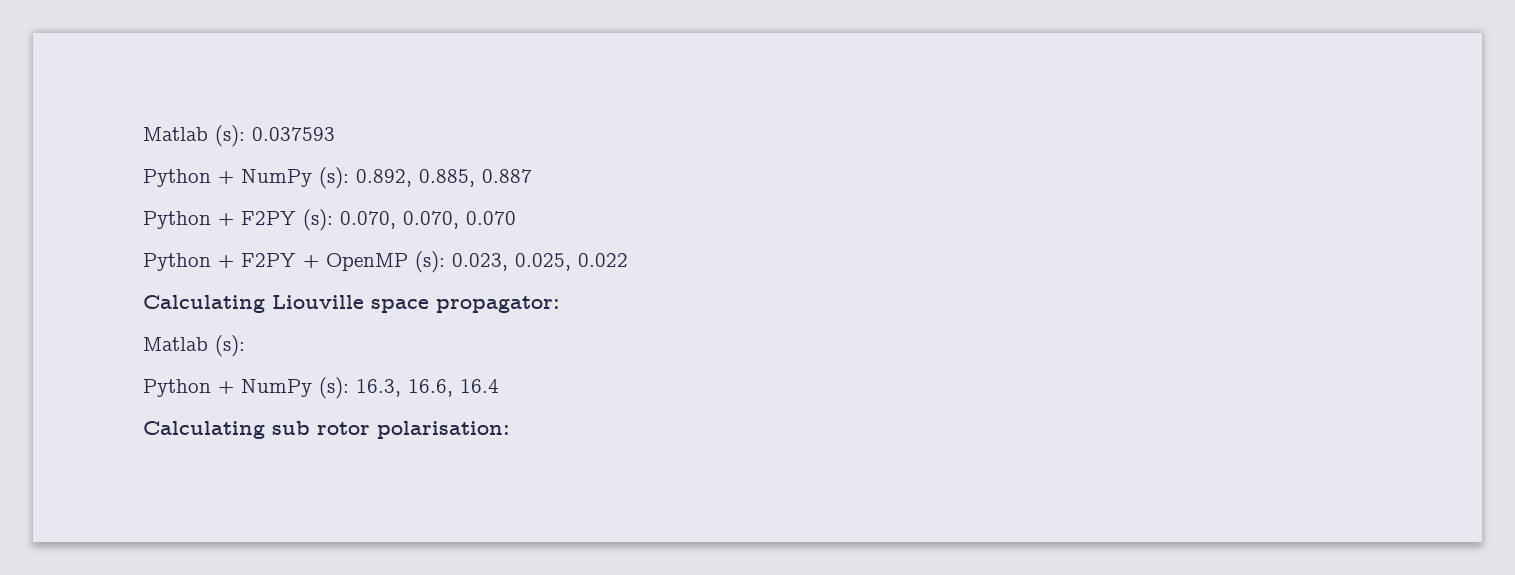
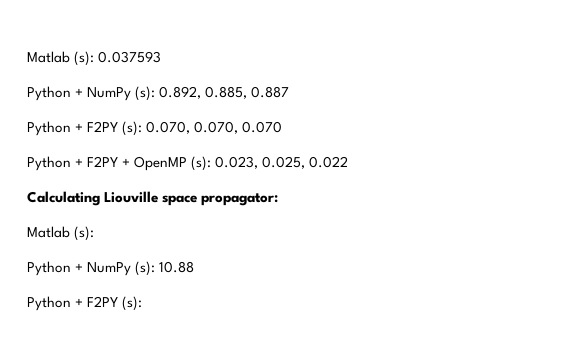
- Python + NumPy (s): 16.3, 16.6, 16.4
- Calculating sub rotor polarisation:
+ Python + NumPy (s): 10.88
+ Python + F2PY (s):

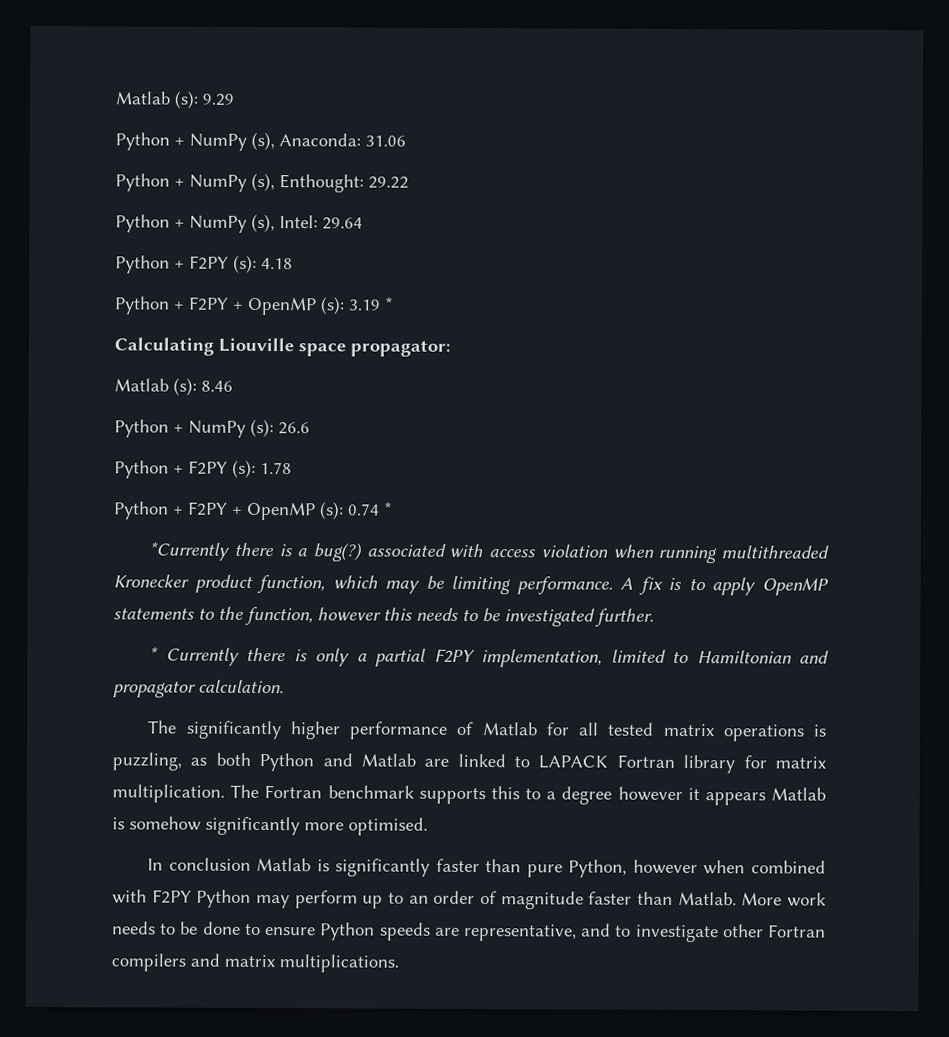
- Matlab (s): 0.037593
- Python + NumPy (s): 0.892, 0.885, 0.887
- Python + F2PY (s): 0.070, 0.070, 0.070
- Python + F2PY + OpenMP (s): 0.023, 0.025, 0.022
+ Matlab (s): 9.29
+ Python + NumPy (s), Anaconda: 31.06
+ Python + NumPy (s), Enthought: 29.22
+ Python + NumPy (s), Intel: 29.64
+ Python + F2PY (s): 4.18
+ Python + F2PY + OpenMP (s): 3.19 *
  Calculating Liouville space propagator:
- Matlab (s):
- Python + NumPy (s): 10.88
- Python + F2PY (s):
+ Matlab (s): 8.46
+ Python + NumPy (s): 26.6
+ Python + F2PY (s): 1.78
+ Python + F2PY + OpenMP (s): 0.74 *
+ *Currently there is a bug(?) associated with access violation when running multithreaded Kronecker product function, which may be limiting performance. A fix is to apply OpenMP statements to the function, however this needs to be investigated further.
+ * Currently there is only a partial F2PY implementation, limited to Hamiltonian and propagator calculation.
+ The significantly higher performance of Matlab for all tested matrix operations is puzzling, as both Python and Matlab are linked to LAPACK Fortran library for matrix multiplication. The Fortran benchmark supports this to a degree however it appears Matlab is somehow significantly more optimised.
+ In conclusion Matlab is significantly faster than pure Python, however when combined with F2PY Python may perform up to an order of magnitude faster than Matlab. More work needs to be done to ensure Python speeds are representative, and to investigate other Fortran compilers and matrix multiplications.

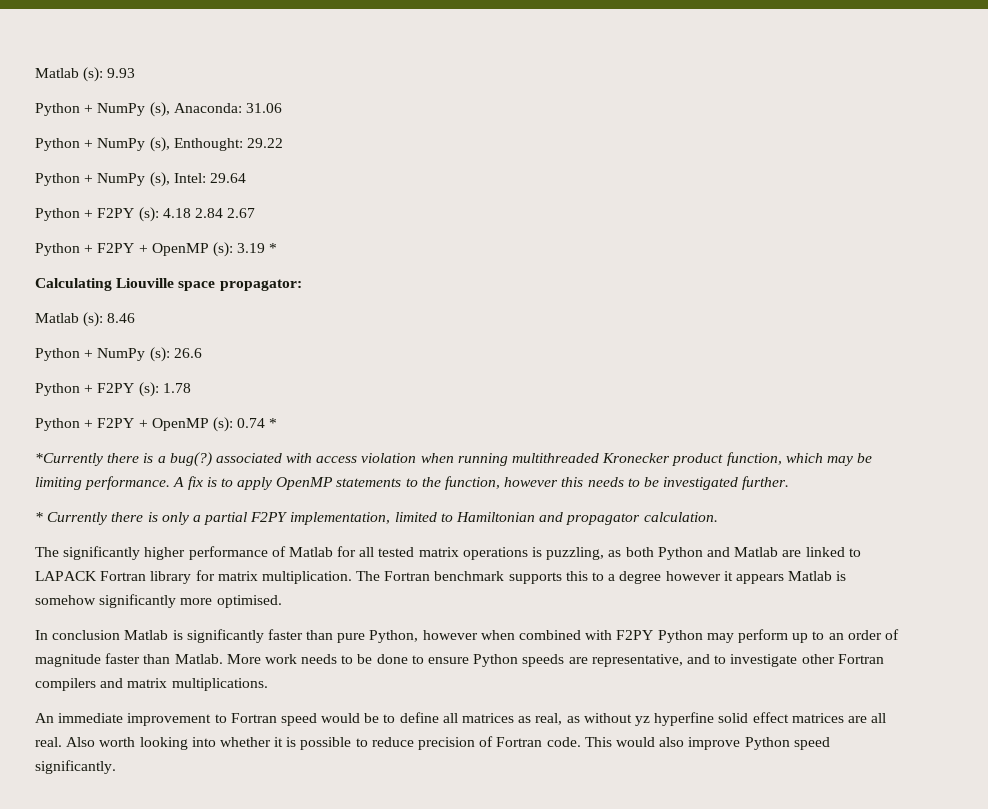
- Matlab (s): 9.29
+ Matlab (s): 9.93
- Python + F2PY (s): 4.18
+ Python + F2PY (s): 4.18 2.84 2.67
+ An immediate improvement to Fortran speed would be to define all matrices as real, as without yz hyperfine solid effect matrices are all real. Also worth looking into whether it is possible to reduce precision of Fortran code. This would also improve Python speed significantly.

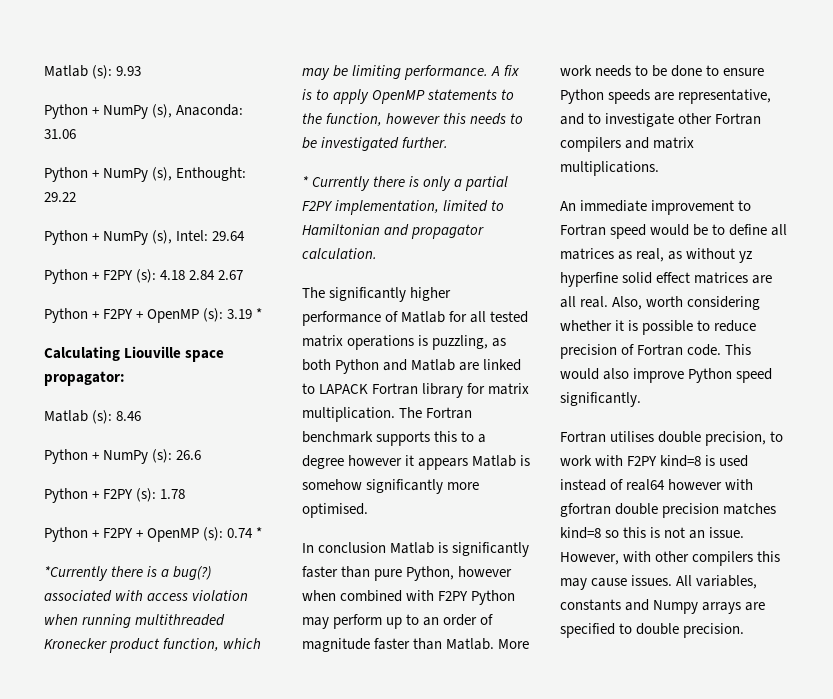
- Also worth looking into whether it is possible to reduce precision of Fortran code.
+ Also, worth considering whether it is possible to reduce precision of Fortran code.
+ Fortran utilises double precision, to work with F2PY kind=8 is used instead of real64 however with gfortran double precision matches kind=8 so this is not an issue. However, with other compilers this may cause issues. All variables, constants and Numpy arrays are specified to double precision.

